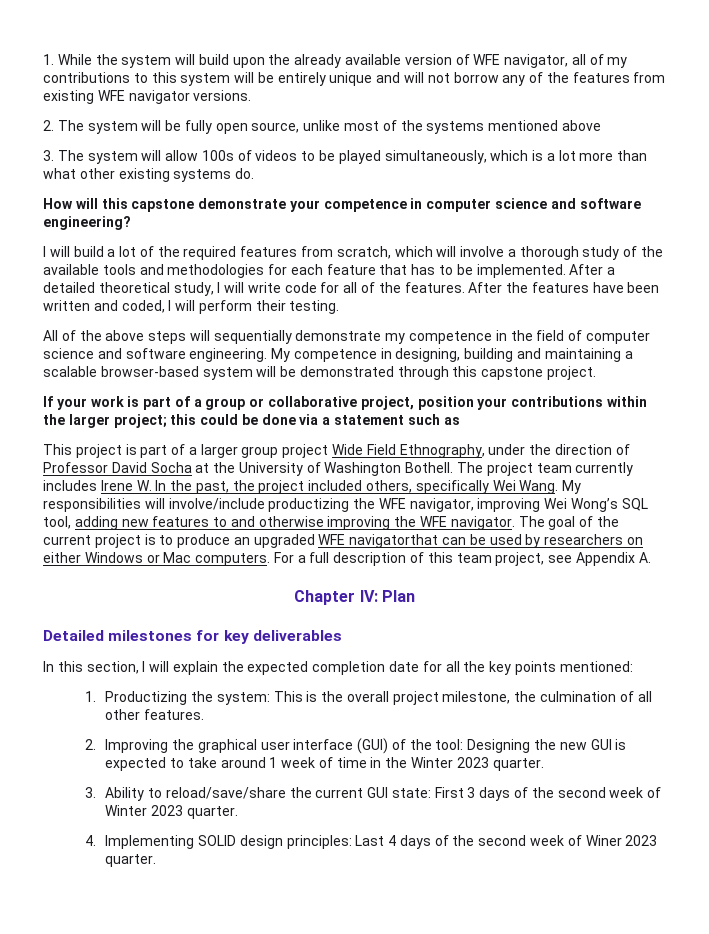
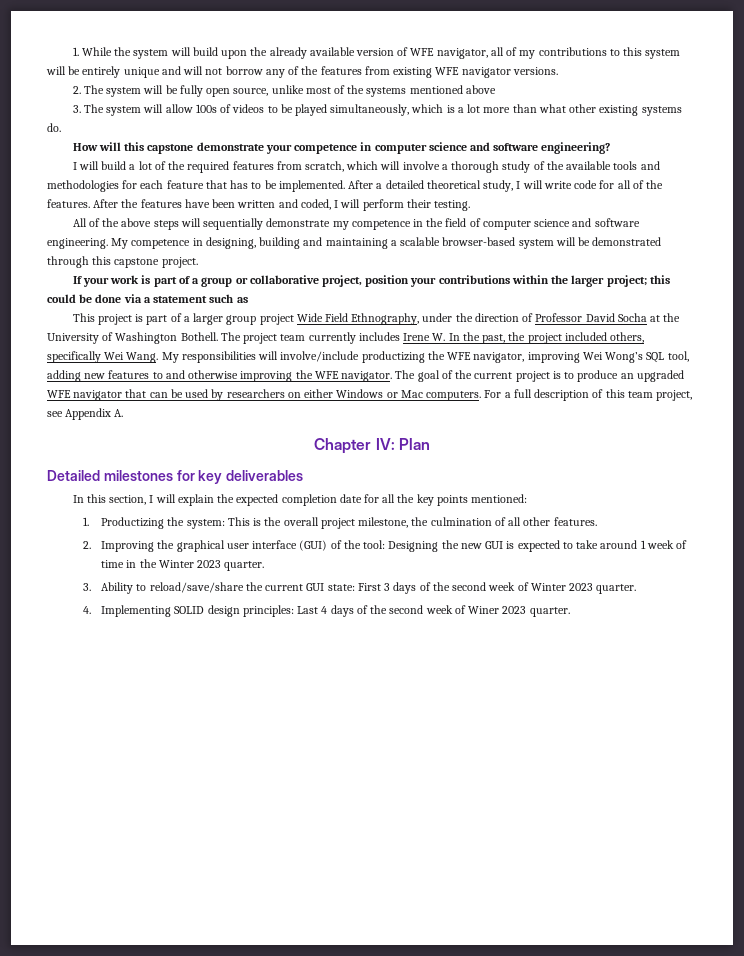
- The goal of the current project is to produce an upgraded WFE navigatorthat can be used by researchers on either Windows or Mac computers.
+ The goal of the current project is to produce an upgraded WFE navigator that can be used by researchers on either Windows or Mac computers.

